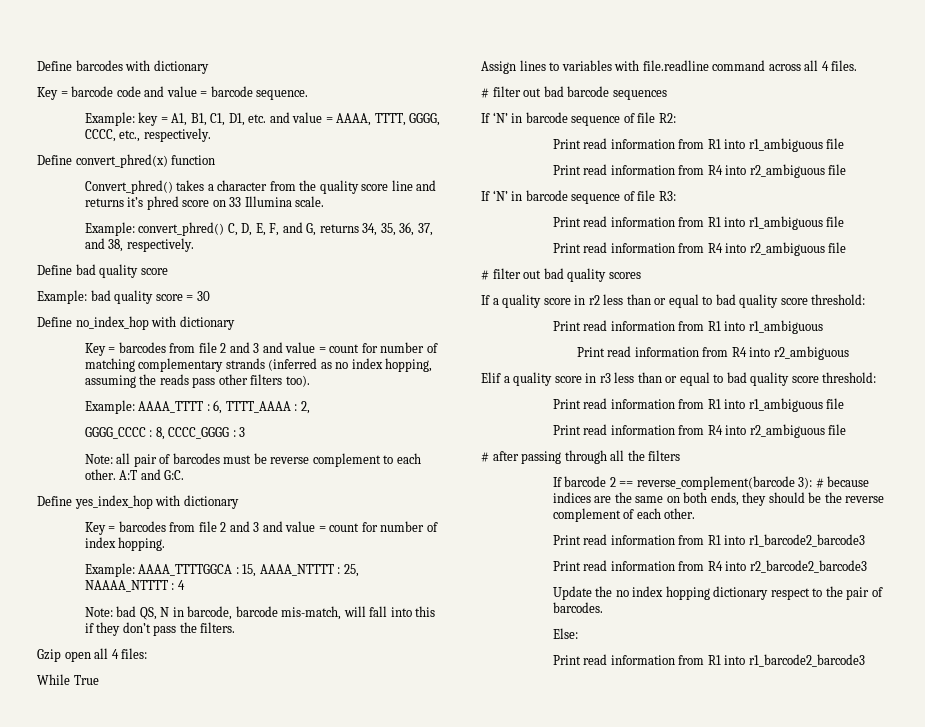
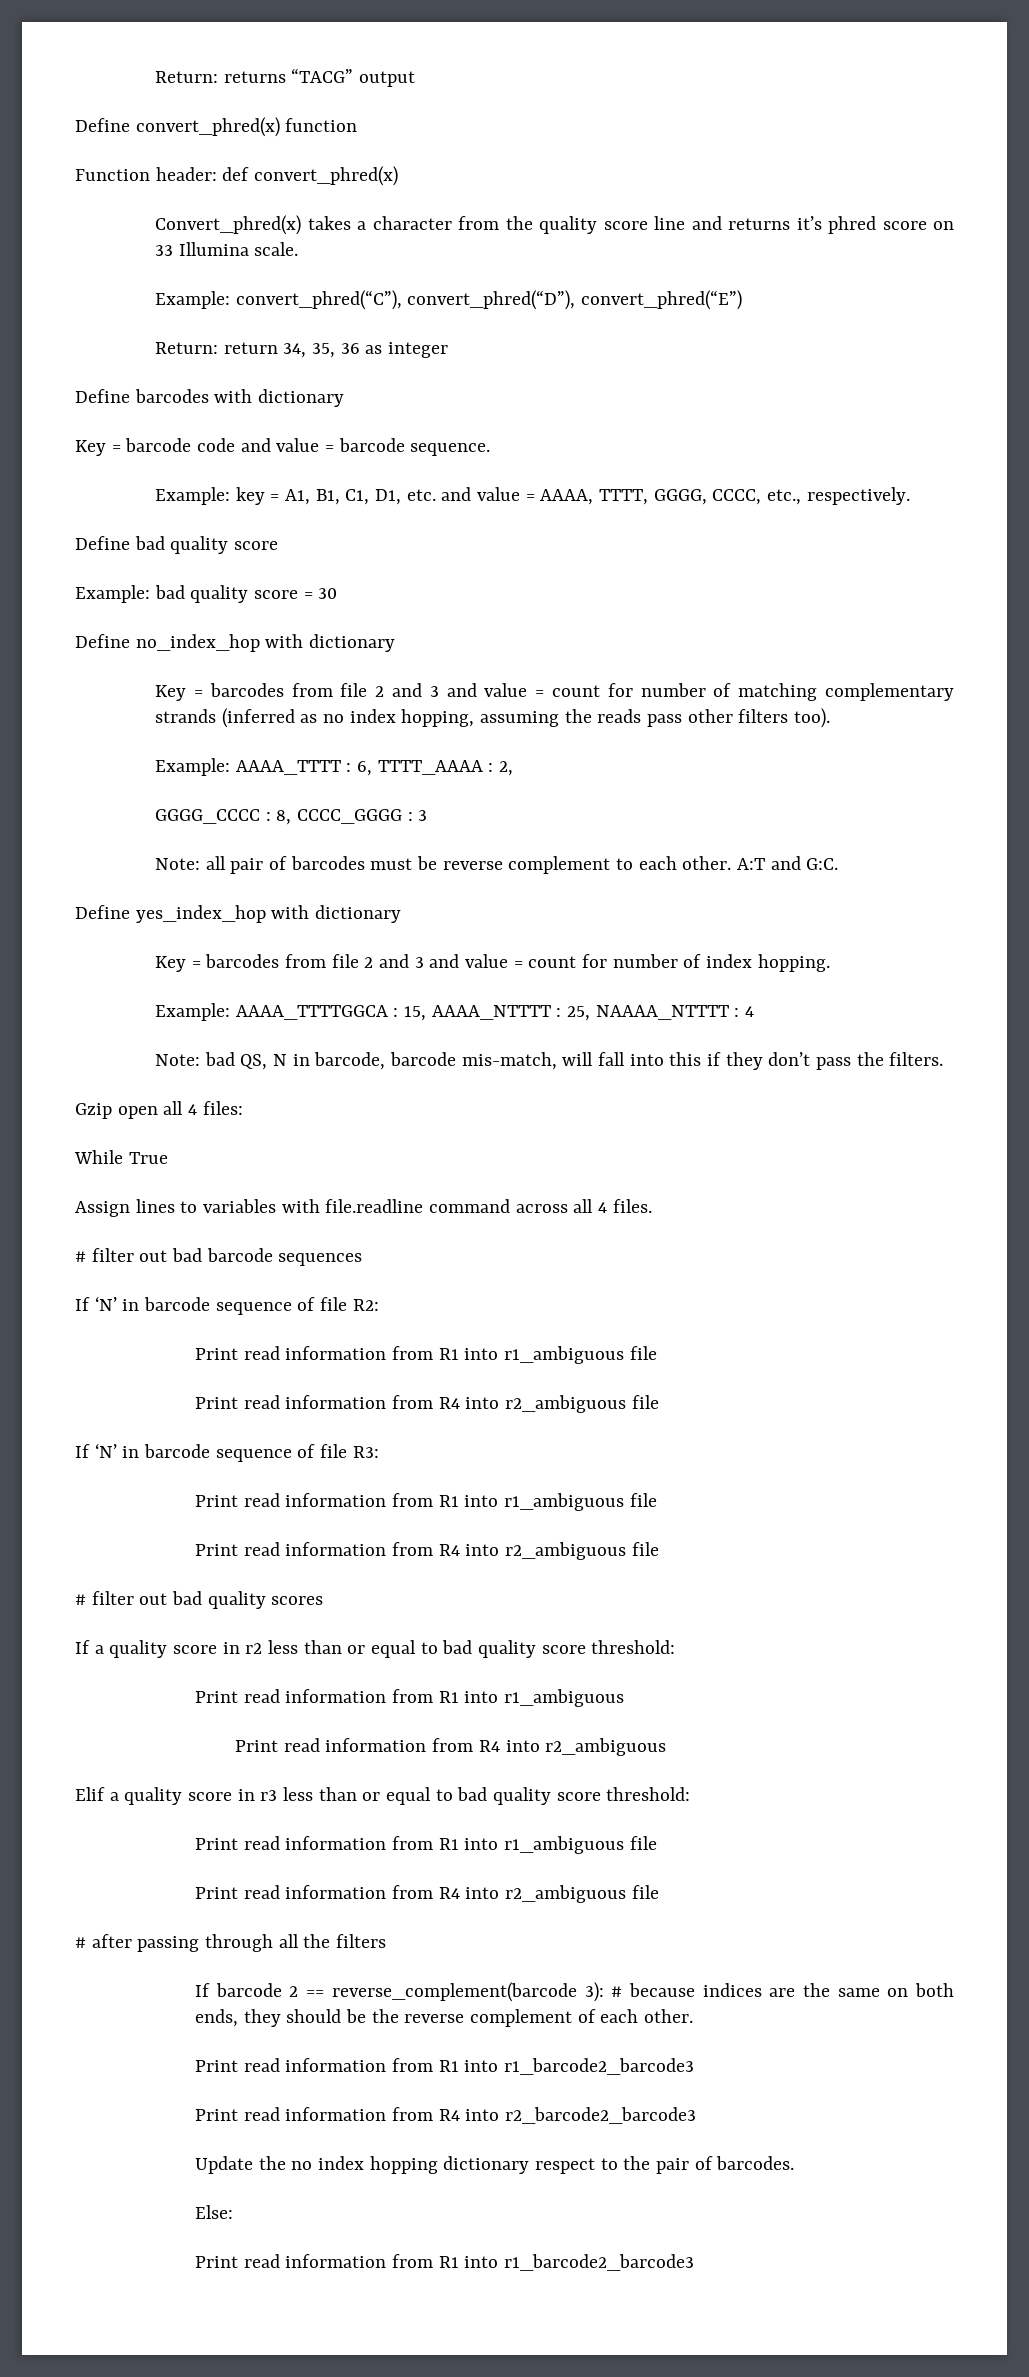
+ Return: returns “TACG” output
+ Define convert_phred(x) function
+ Function header: def convert_phred(x)
+ Convert_phred(x) takes a character from the quality score line and returns it’s phred score on 33 Illumina scale.
+ Example: convert_phred(“C”), convert_phred(“D”), convert_phred(“E”)
+ Return: return 34, 35, 36 as integer
- Define convert_phred(x) function
- Convert_phred() takes a character from the quality score line and returns it’s phred score on 33 Illumina scale.
- Example: convert_phred() C, D, E, F, and G, returns 34, 35, 36, 37, and 38, respectively.

